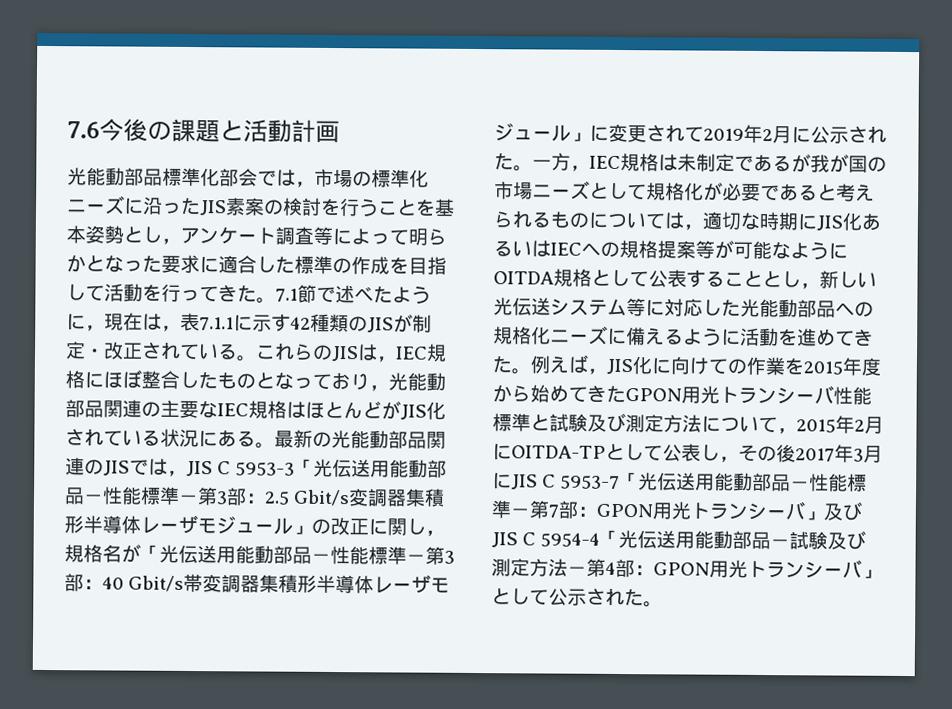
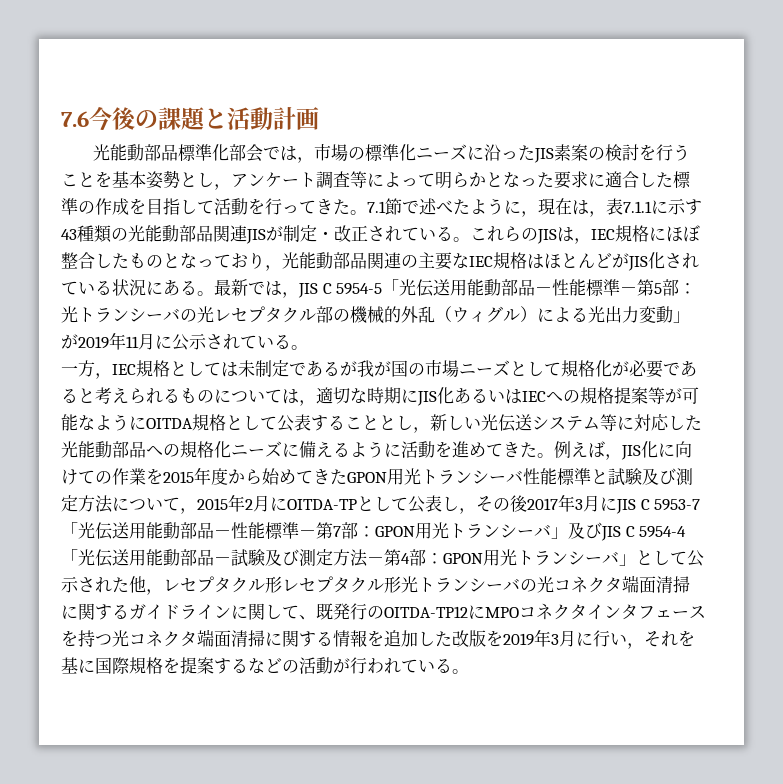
- 7.1節で述べたように，現在は，表7.1.1に示す42種類のJISが制定・改正されている。
+ 7.1節で述べたように，現在は，表7.1.1に示す43種類の光能動部品関連JISが制定・改正されている。
- 最新の光能動部品関連のJISでは，JIS C 5953-3「光伝送用能動部品－性能標準－第3部：2.5 Gbit/s変調器集積形半導体レーザモジュール」の改正に関し，規格名が「光伝送用能動部品－性能標準－第3部：40 Gbit/s帯変調器集積形半導体レーザモジュール」に変更されて2019年2月に公示された。一方，IEC規格は未制定であるが我が国の市場ニーズとして規格化が必要であると考えられるものについては，適切な時期にJIS化あるいはIECへの規格提案等が可能なようにOITDA規格として公表することとし，新しい光伝送システム等に対応した光能動部品への規格化ニーズに備えるように活動を進めてきた。
+ 最新では，JIS C 5954-5「光伝送用能動部品－性能標準－第5部：光トランシーバの光レセプタクル部の機械的外乱（ウィグル）による光出力変動」が2019年11月に公示されている。
+ 一方，IEC規格としては未制定であるが我が国の市場ニーズとして規格化が必要であると考えられるものについては，適切な時期にJIS化あるいはIECへの規格提案等が可能なようにOITDA規格として公表することとし，新しい光伝送システム等に対応した光能動部品への規格化ニーズに備えるように活動を進めてきた。
- GPON用光トランシーバ」として公示された。
+ GPON用光トランシーバ」として公示された他，レセプタクル形レセプタクル形光トランシーバの光コネクタ端面清掃に関するガイドラインに関して、既発行のOITDA-TP12にMPOコネクタインタフェースを持つ光コネクタ端面清掃に関する情報を追加した改版を2019年3月に行い，それを基に国際規格を提案するなどの活動が行われている。

